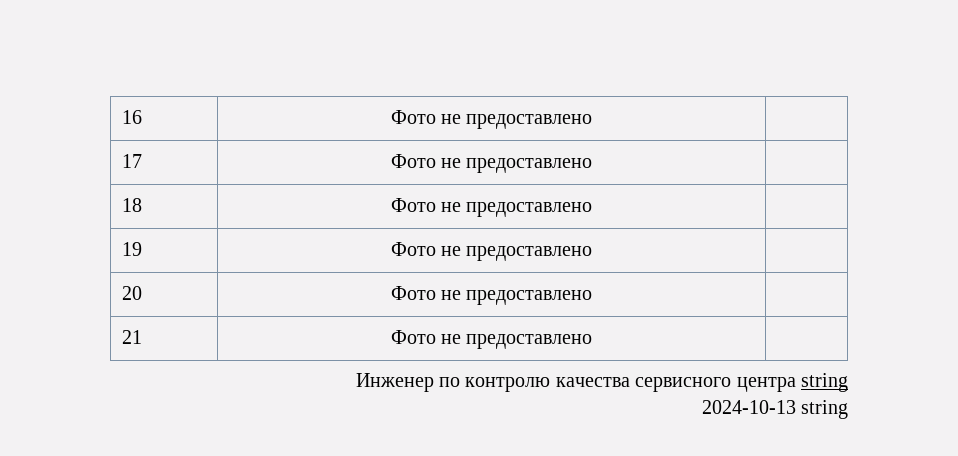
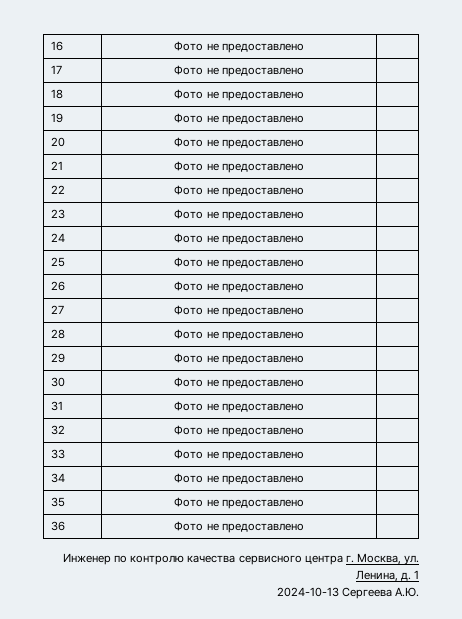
+ 22 | Фото не предоставлено |
+ 23 | Фото не предоставлено |
+ 24 | Фото не предоставлено |
+ 25 | Фото не предоставлено |
+ 26 | Фото не предоставлено |
+ 27 | Фото не предоставлено |
+ 28 | Фото не предоставлено |
+ 29 | Фото не предоставлено |
+ 30 | Фото не предоставлено |
+ 31 | Фото не предоставлено |
+ 32 | Фото не предоставлено |
+ 33 | Фото не предоставлено |
+ 34 | Фото не предоставлено |
+ 35 | Фото не предоставлено |
+ 36 | Фото не предоставлено |
- Инженер по контролю качества сервисного центра string
+ Инженер по контролю качества сервисного центра г. Москва, ул. Ленина, д. 1
- 2024-10-13 string
+ 2024-10-13 Сергеева А.Ю.

